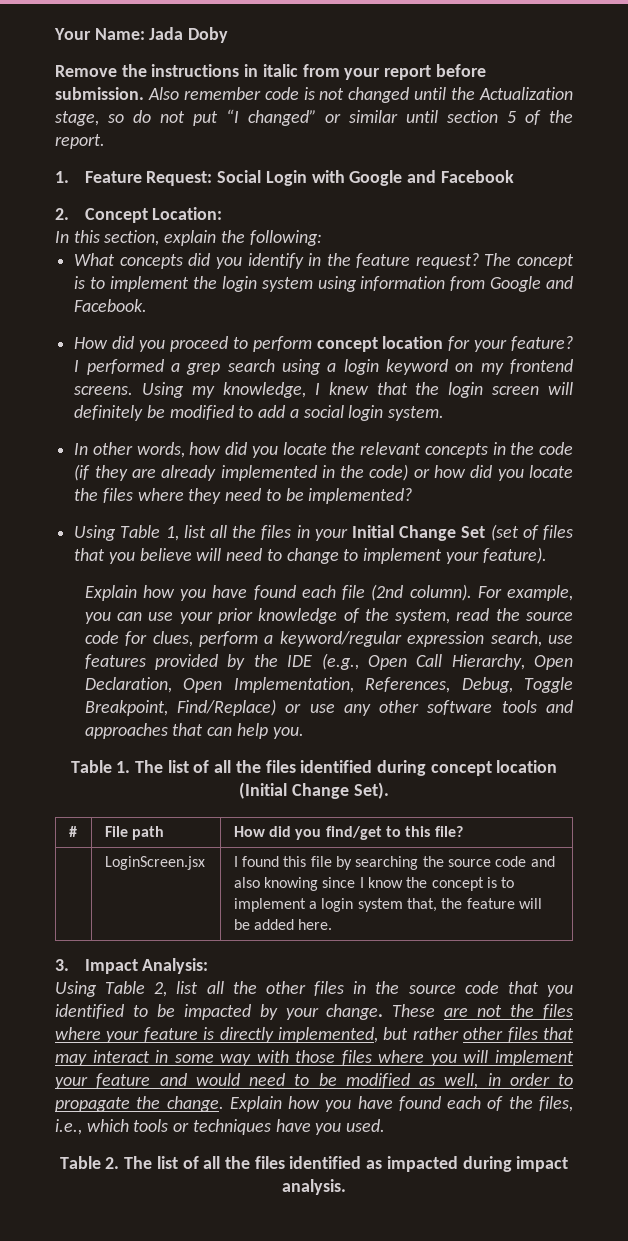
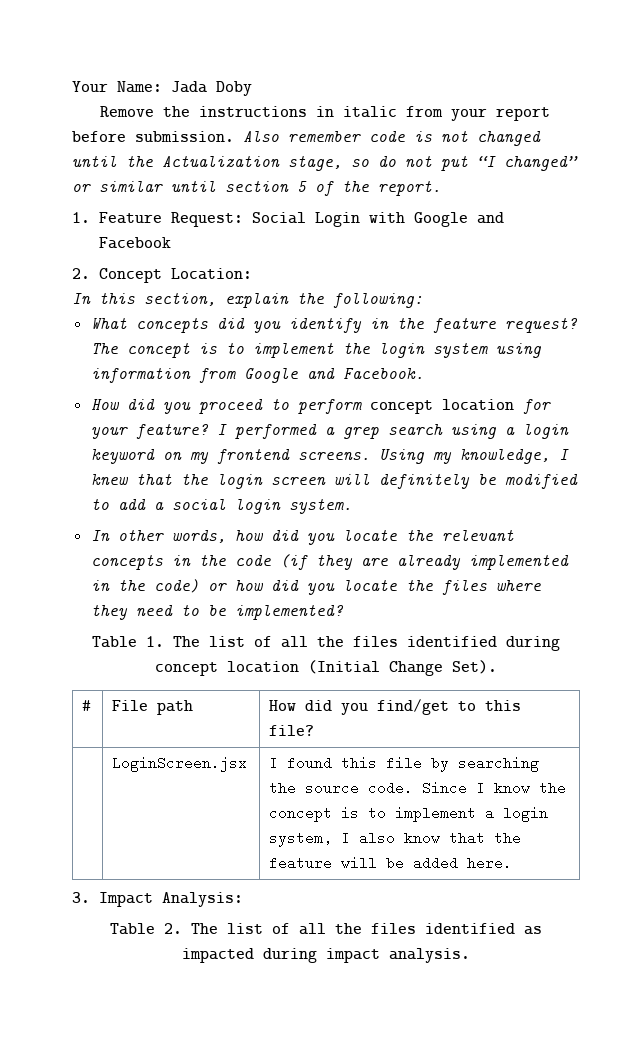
- Using Table 1, list all the files in your Initial Change Set (set of files that you believe will need to change to implement your feature).
- Explain how you have found each file (2nd column). For example, you can use your prior knowledge of the system, read the source code for clues, perform a keyword/regular expression search, use features provided by the IDE (e.g., Open Call Hierarchy, Open Declaration, Open Implementation, References, Debug, Toggle Breakpoint, Find/Replace) or use any other software tools and approaches that can help you.
- | LoginScreen.jsx | I found this file by searching the source code and also knowing since I know the concept is to implement a login system that, the feature will be added here.
+ | LoginScreen.jsx | I found this file by searching the source code. Since I know the concept is to implement a login system, I also know that the feature will be added here.
- Using Table 2, list all the other files in the source code that you identified to be impacted by your change. These are not the files where your feature is directly implemented, but rather other files that may interact in some way with those files where you will implement your feature and would need to be modified as well, in order to propagate the change. Explain how you have found each of the files, i.e., which tools or techniques have you used.

